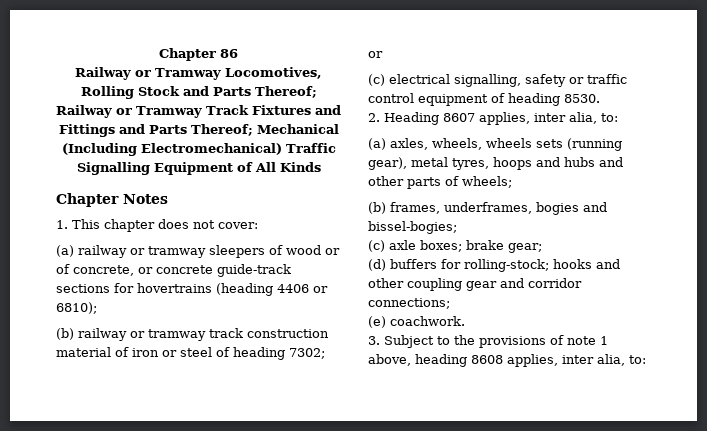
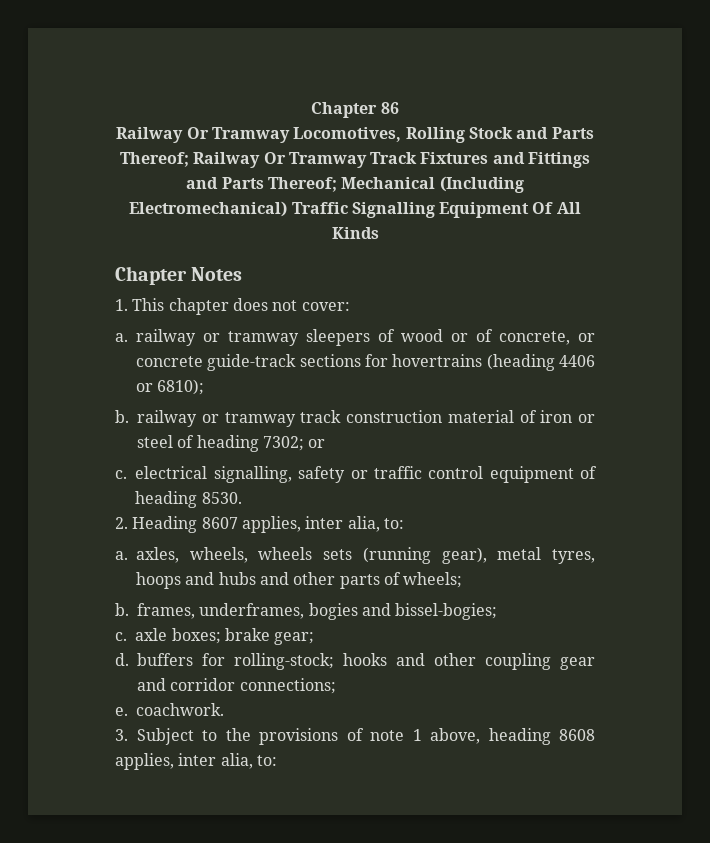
- Railway or Tramway Locomotives, Rolling Stock and Parts Thereof; Railway or Tramway Track Fixtures and Fittings and Parts Thereof; Mechanical (Including Electromechanical) Traffic Signalling Equipment of All Kinds
+ Railway Or Tramway Locomotives, Rolling Stock and Parts Thereof; Railway Or Tramway Track Fixtures and Fittings and Parts Thereof; Mechanical (Including Electromechanical) Traffic Signalling Equipment Of All Kinds
- (a) railway or tramway sleepers of wood or of concrete, or concrete guide-track sections for hovertrains (heading 4406 or 6810);
+ a. railway or tramway sleepers of wood or of concrete, or concrete guide-track sections for hovertrains (heading 4406 or 6810);
- (b) railway or tramway track construction material of iron or steel of heading 7302; or
+ b. railway or tramway track construction material of iron or steel of heading 7302; or
- (c) electrical signalling, safety or traffic control equipment of heading 8530.
+ c. electrical signalling, safety or traffic control equipment of heading 8530.
- (a) axles, wheels, wheels sets (running gear), metal tyres, hoops and hubs and other parts of wheels;
+ a. axles, wheels, wheels sets (running gear), metal tyres, hoops and hubs and other parts of wheels;
- (b) frames, underframes, bogies and bissel-bogies;
+ b. frames, underframes, bogies and bissel-bogies;
- (c) axle boxes; brake gear;
+ c. axle boxes; brake gear;
- (d) buffers for rolling-stock; hooks and other coupling gear and corridor connections;
+ d. buffers for rolling-stock; hooks and other coupling gear and corridor connections;
- (e) coachwork.
+ e. coachwork.

